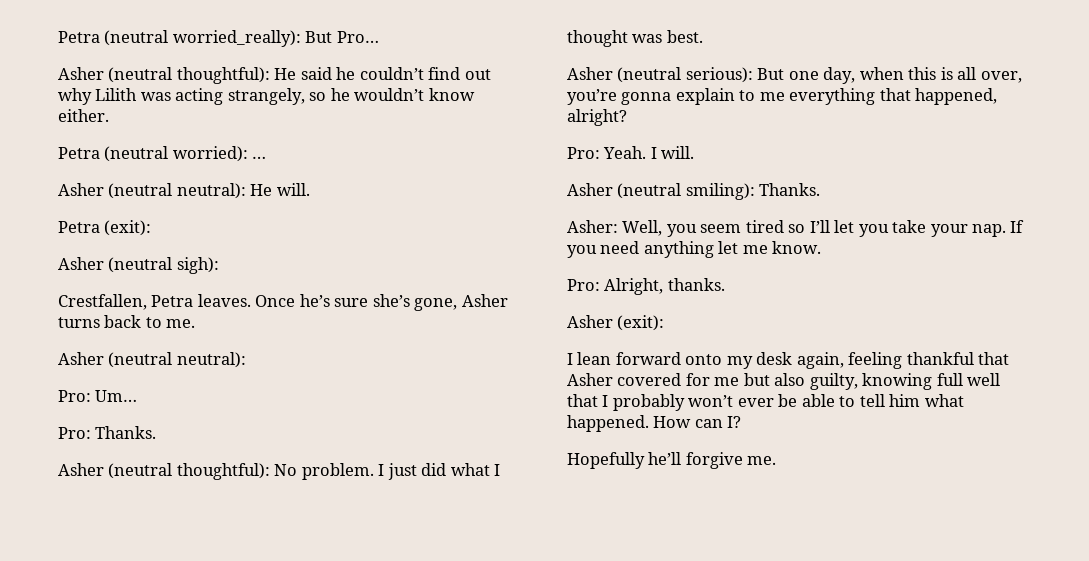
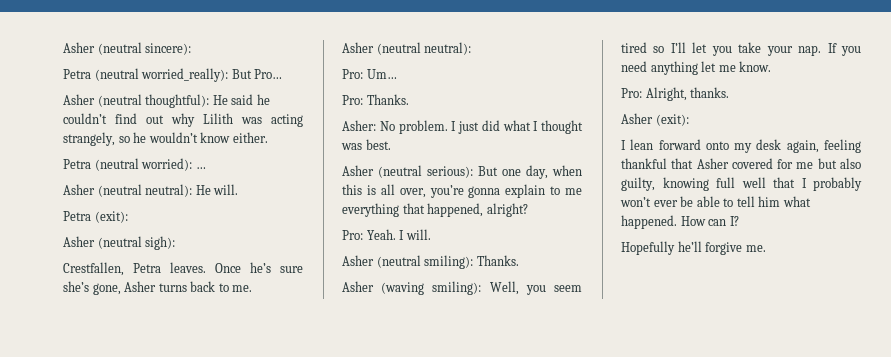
+ Asher (neutral sincere):
- Asher (neutral thoughtful): No problem.
+ Asher: No problem.
- Asher: Well, you seem tired so I’ll let you take your nap.
+ Asher (waving smiling): Well, you seem tired so I’ll let you take your nap.

